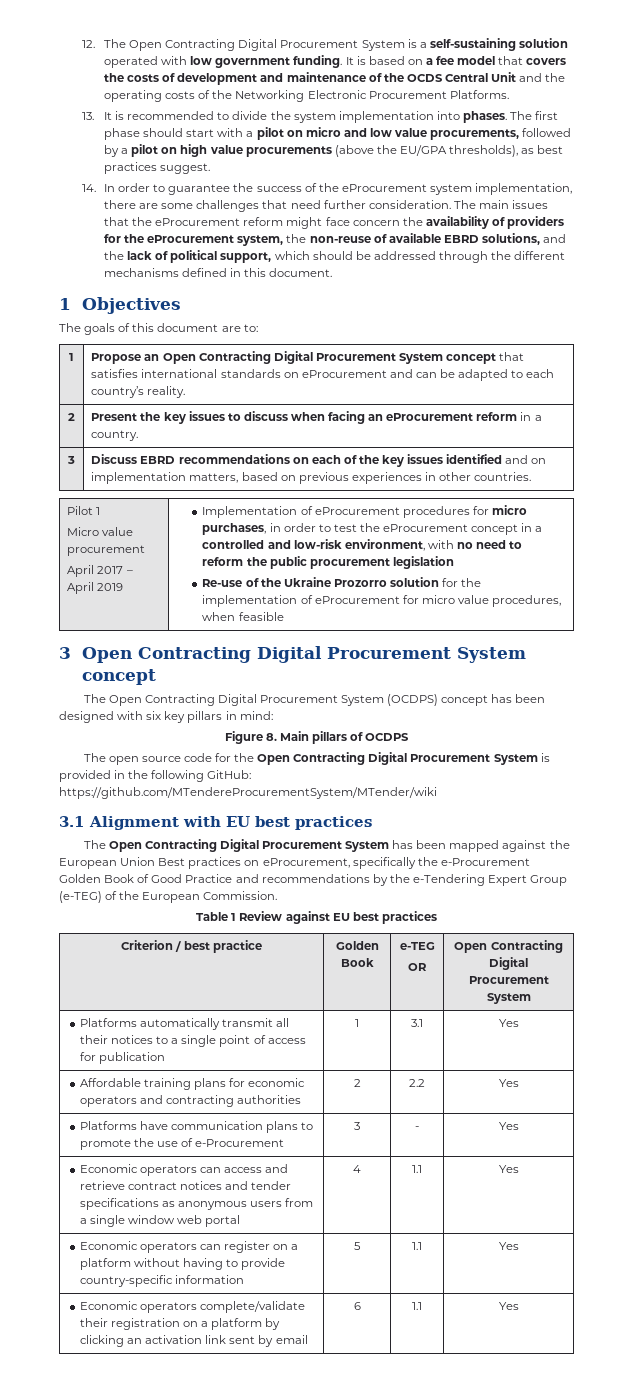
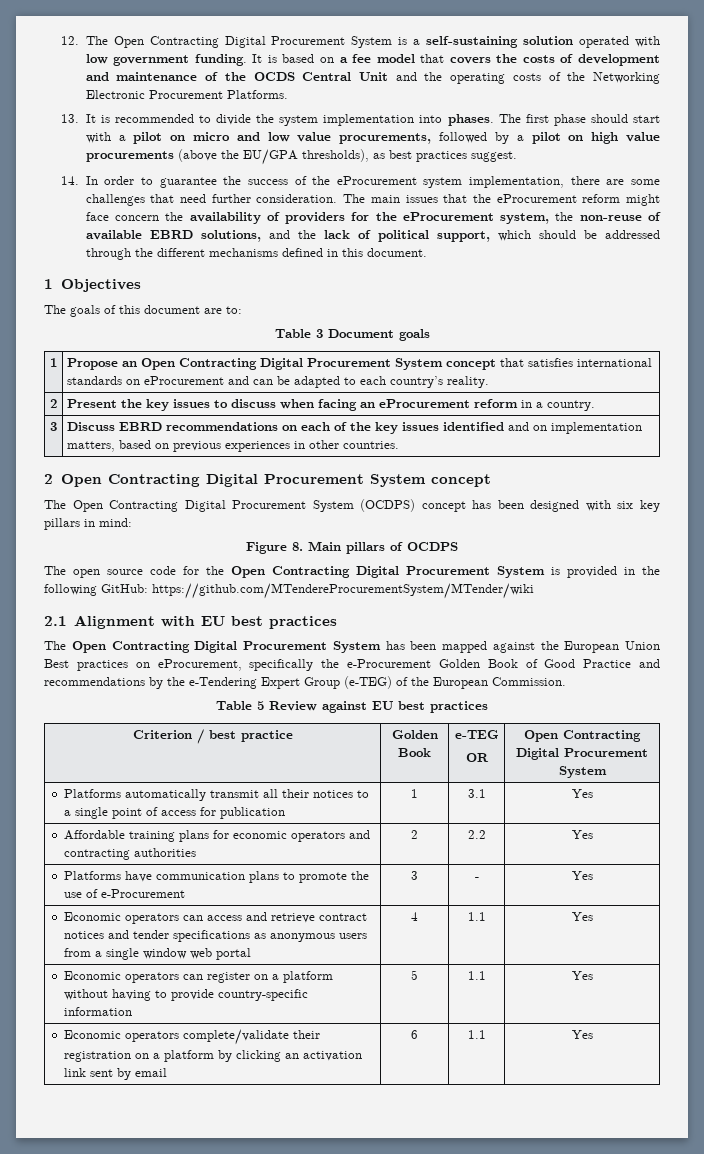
+ Table 3 Document goals
- Pilot 1
- Micro value procurement
- April 2017 – April 2019 | Implementation of eProcurement procedures for micro purchases, in order to test the eProcurement concept in a controlled and low-risk environment, with no need to reform the public procurement legislation
- Re-use of the Ukraine Prozorro solution for the implementation of eProcurement for micro value procedures, when feasible
- 3 Open Contracting Digital Procurement System concept
+ 2 Open Contracting Digital Procurement System concept
- 3.1 Alignment with EU best practices
+ 2.1 Alignment with EU best practices
- Table 1 Review against EU best practices
+ Table 5 Review against EU best practices

